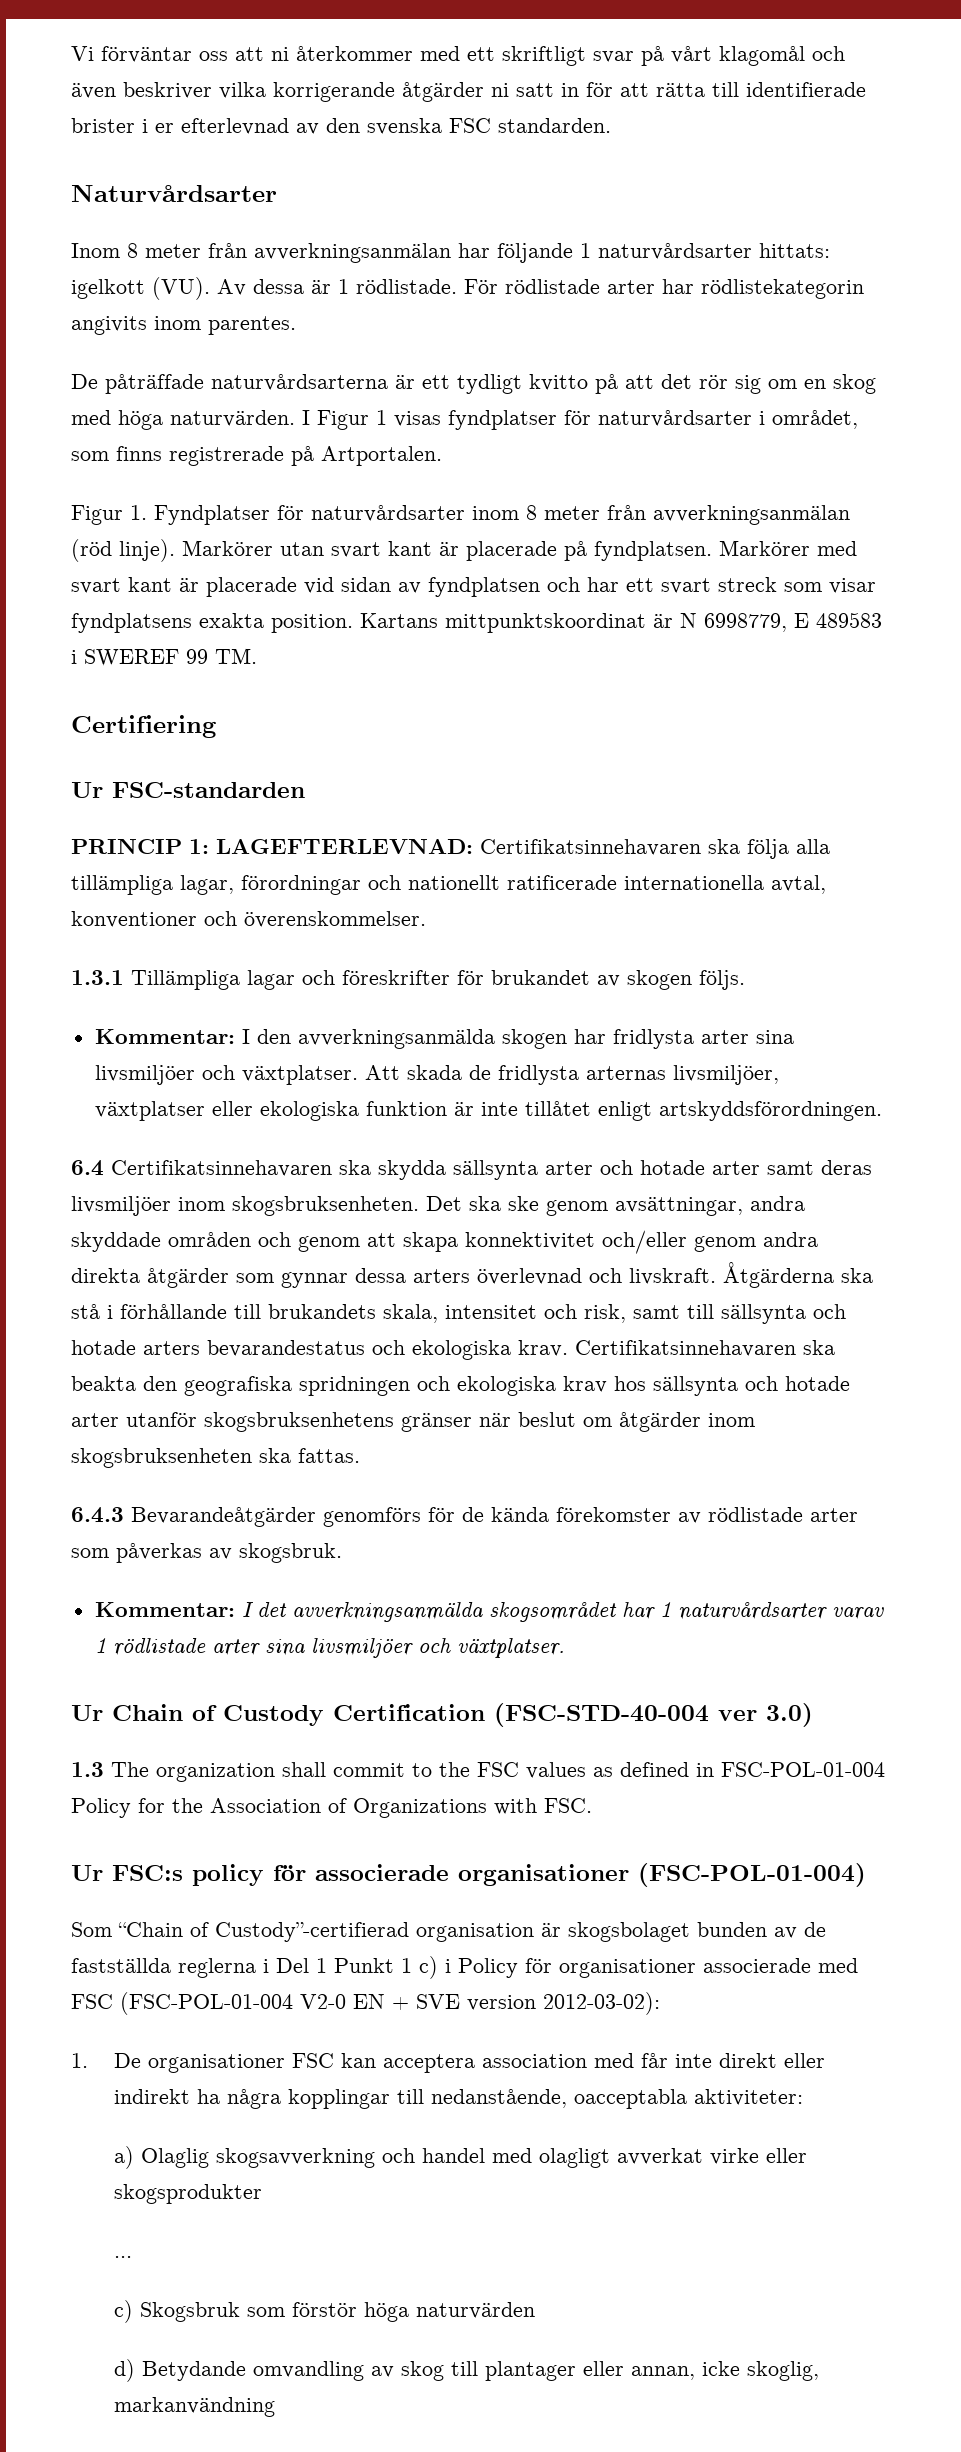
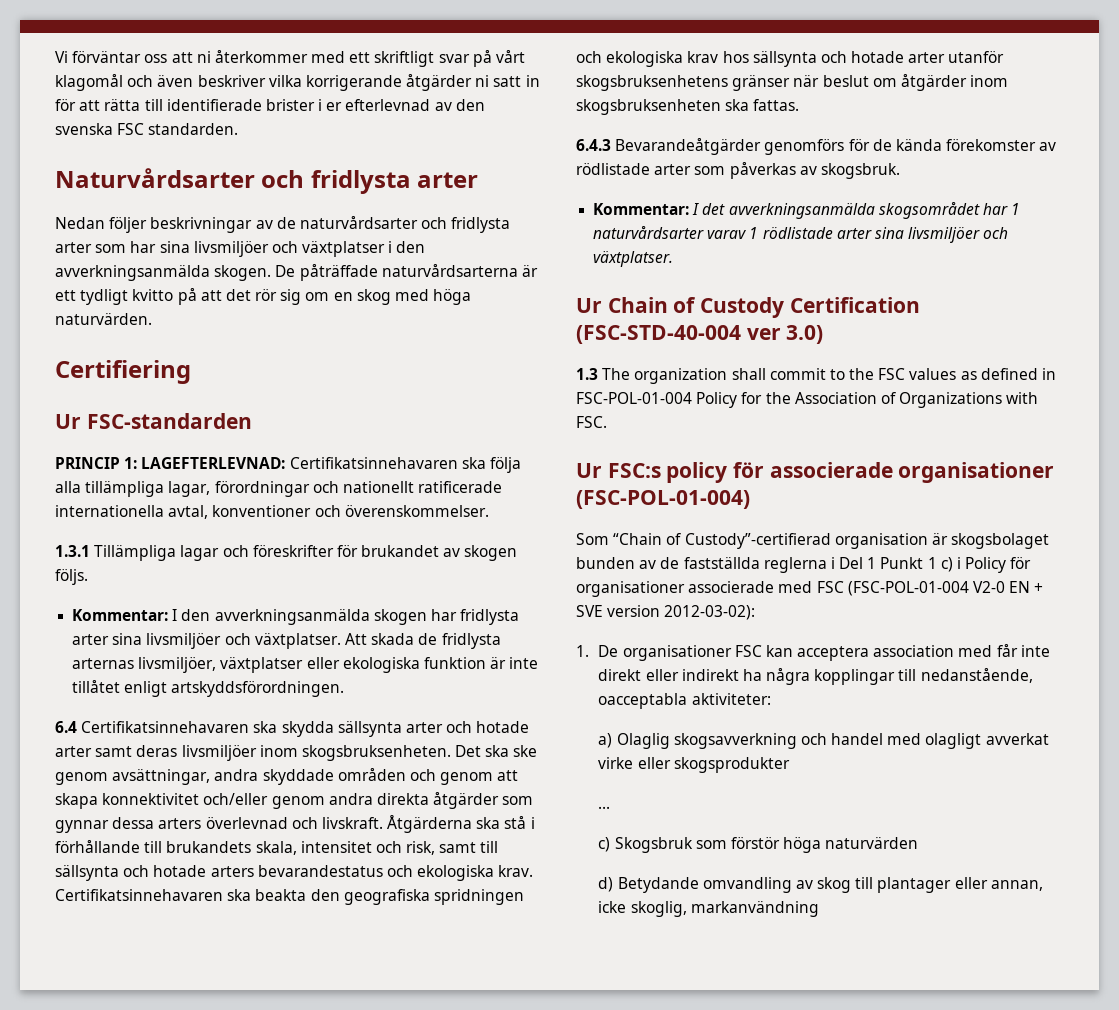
- Naturvårdsarter
- Inom 8 meter från avverkningsanmälan har följande 1 naturvårdsarter hittats: igelkott (VU). Av dessa är 1 rödlistade. För rödlistade arter har rödlistekategorin angivits inom parentes.
- De påträffade naturvårdsarterna är ett tydligt kvitto på att det rör sig om en skog med höga naturvärden. I Figur 1 visas fyndplatser för naturvårdsarter i området, som finns registrerade på Artportalen.
- Figur 1. Fyndplatser för naturvårdsarter inom 8 meter från avverkningsanmälan (röd linje). Markörer utan svart kant är placerade på fyndplatsen. Markörer med svart kant är placerade vid sidan av fyndplatsen och har ett svart streck som visar fyndplatsens exakta position. Kartans mittpunktskoordinat är N 6998779, E 489583 i SWEREF 99 TM.
+ Naturvårdsarter och fridlysta arter
+ Nedan följer beskrivningar av de naturvårdsarter och fridlysta arter som har sina livsmiljöer och växtplatser i den avverkningsanmälda skogen. De påträffade naturvårdsarterna är ett tydligt kvitto på att det rör sig om en skog med höga naturvärden.

